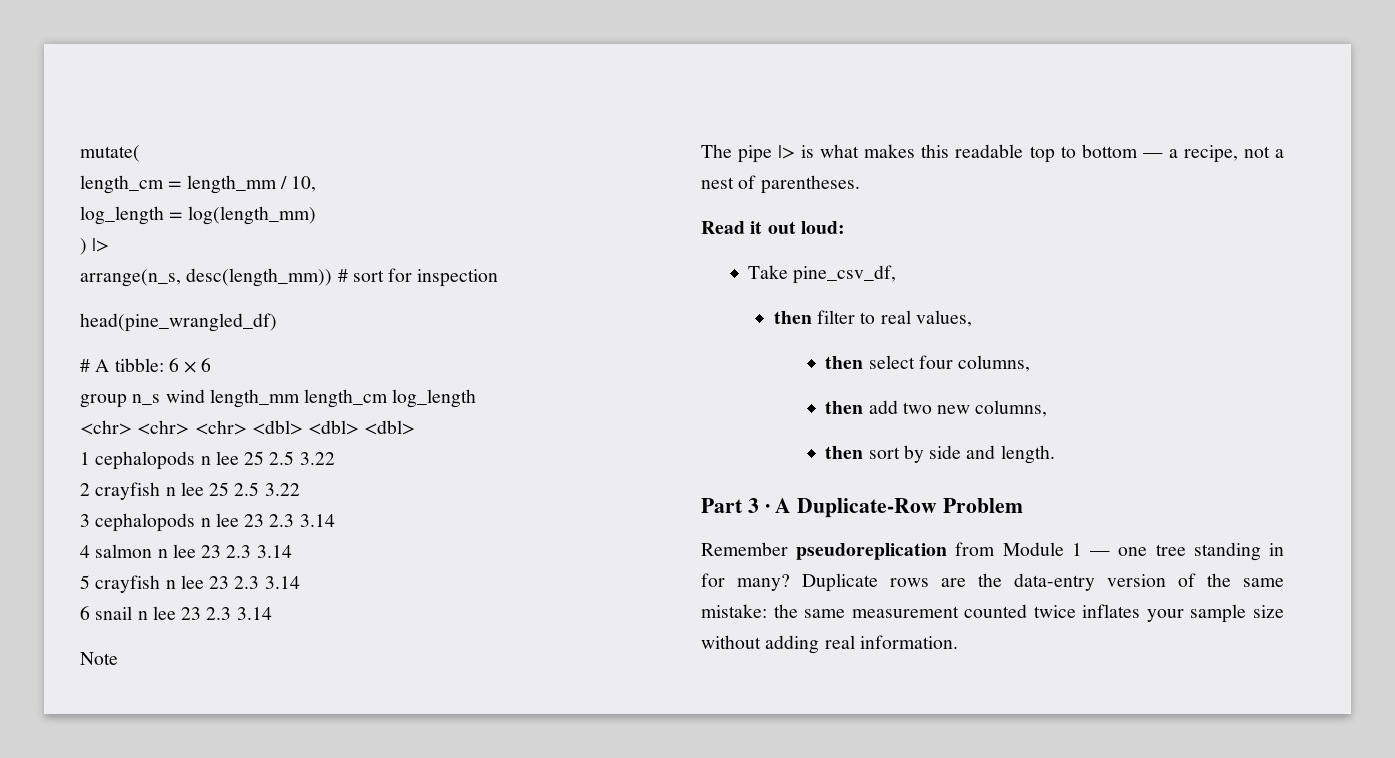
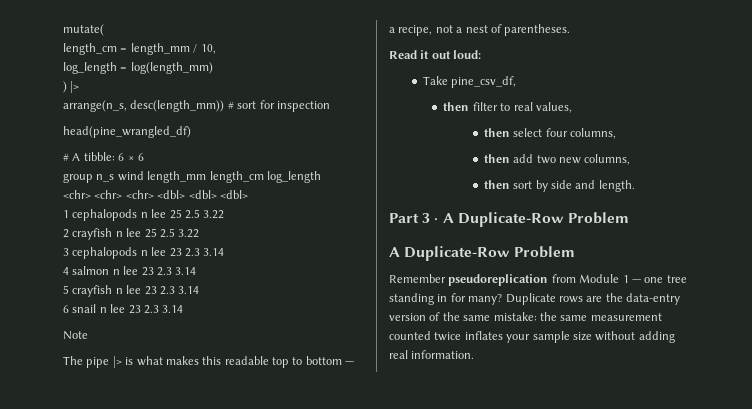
  Part 3 · A Duplicate-Row Problem
+ A Duplicate-Row Problem

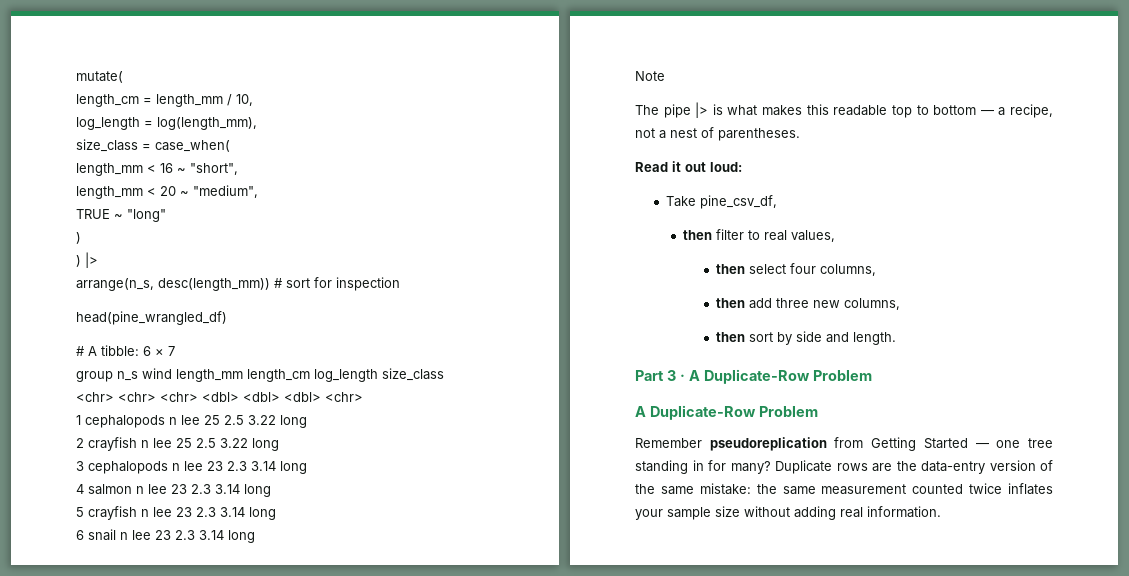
- log_length = log(length_mm)
+ log_length = log(length_mm),
+ size_class = case_when(
+ length_mm < 16 ~ "short",
+ length_mm < 20 ~ "medium",
+ TRUE ~ "long"
+ )
- # A tibble: 6 × 6
+ # A tibble: 6 × 7
- group n_s wind length_mm length_cm log_length
+ group n_s wind length_mm length_cm log_length size_class
- <chr> <chr> <chr> <dbl> <dbl> <dbl>
+ <chr> <chr> <chr> <dbl> <dbl> <dbl> <chr>
- 1 cephalopods n lee 25 2.5 3.22
+ 1 cephalopods n lee 25 2.5 3.22 long
- 2 crayfish n lee 25 2.5 3.22
+ 2 crayfish n lee 25 2.5 3.22 long
- 3 cephalopods n lee 23 2.3 3.14
+ 3 cephalopods n lee 23 2.3 3.14 long
- 4 salmon n lee 23 2.3 3.14
+ 4 salmon n lee 23 2.3 3.14 long
- 5 crayfish n lee 23 2.3 3.14
+ 5 crayfish n lee 23 2.3 3.14 long
- 6 snail n lee 23 2.3 3.14
+ 6 snail n lee 23 2.3 3.14 long
- then add two new columns,
+ then add three new columns,
- Remember pseudoreplication from Module 1 — one tree standing in for many?
+ Remember pseudoreplication from Getting Started — one tree standing in for many?

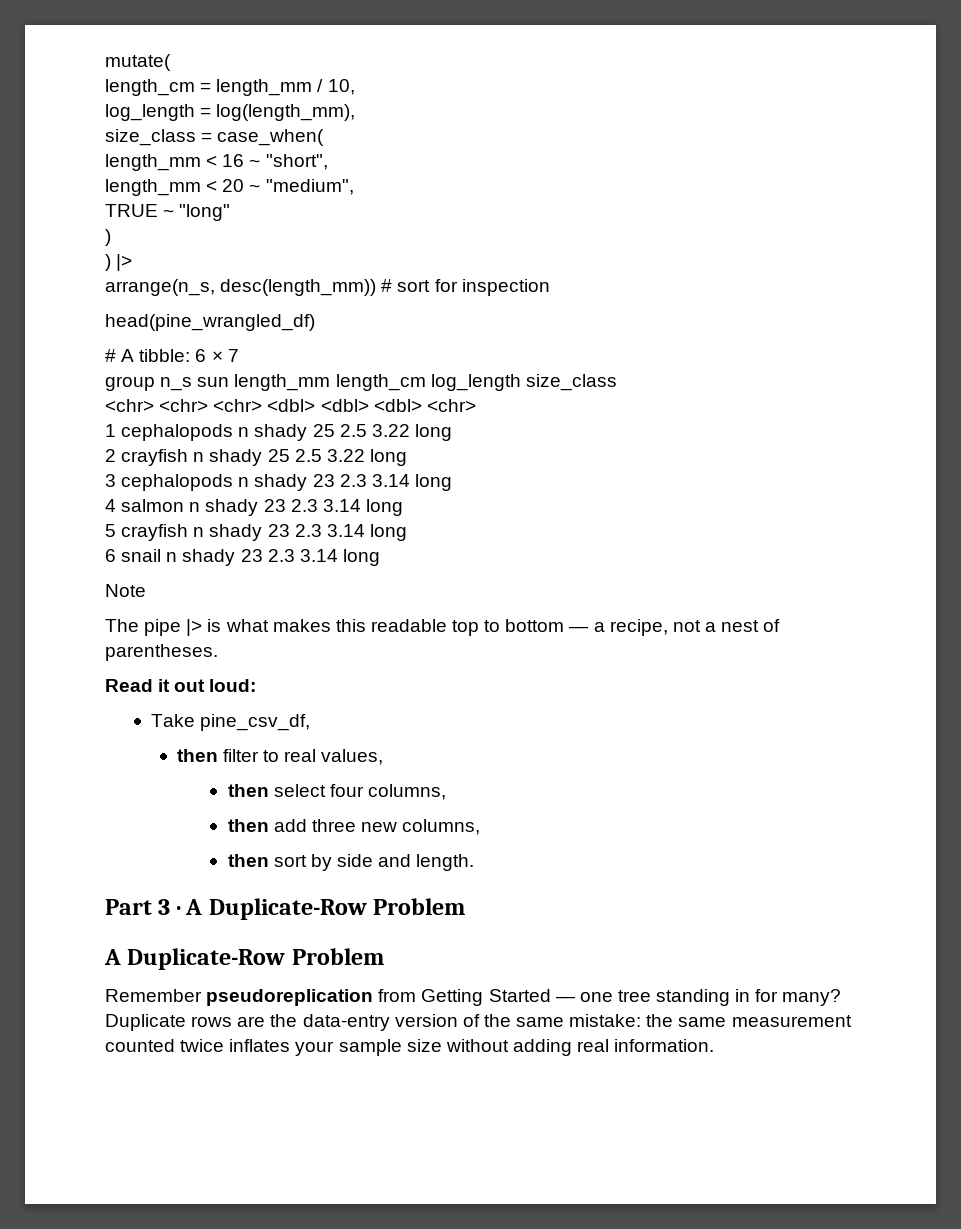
- group n_s wind length_mm length_cm log_length size_class
+ group n_s sun length_mm length_cm log_length size_class
- 1 cephalopods n lee 25 2.5 3.22 long
+ 1 cephalopods n shady 25 2.5 3.22 long
- 2 crayfish n lee 25 2.5 3.22 long
+ 2 crayfish n shady 25 2.5 3.22 long
- 3 cephalopods n lee 23 2.3 3.14 long
+ 3 cephalopods n shady 23 2.3 3.14 long
- 4 salmon n lee 23 2.3 3.14 long
+ 4 salmon n shady 23 2.3 3.14 long
- 5 crayfish n lee 23 2.3 3.14 long
+ 5 crayfish n shady 23 2.3 3.14 long
- 6 snail n lee 23 2.3 3.14 long
+ 6 snail n shady 23 2.3 3.14 long

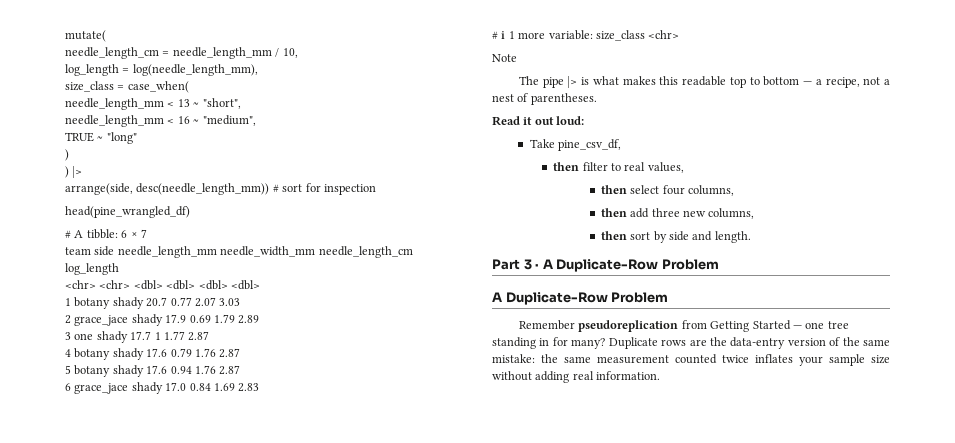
- length_cm = length_mm / 10,
+ needle_length_cm = needle_length_mm / 10,
- log_length = log(length_mm),
+ log_length = log(needle_length_mm),
- length_mm < 16 ~ "short",
+ needle_length_mm < 13 ~ "short",
- length_mm < 20 ~ "medium",
+ needle_length_mm < 16 ~ "medium",
- arrange(n_s, desc(length_mm)) # sort for inspection
+ arrange(side, desc(needle_length_mm)) # sort for inspection
- group n_s sun length_mm length_cm log_length size_class
- <chr> <chr> <chr> <dbl> <dbl> <dbl> <chr>
- 1 cephalopods n shady 25 2.5 3.22 long
- 2 crayfish n shady 25 2.5 3.22 long
- 3 cephalopods n shady 23 2.3 3.14 long
- 4 salmon n shady 23 2.3 3.14 long
- 5 crayfish n shady 23 2.3 3.14 long
- 6 snail n shady 23 2.3 3.14 long
+ team side needle_length_mm needle_width_mm needle_length_cm log_length
+ <chr> <chr> <dbl> <dbl> <dbl> <dbl>
+ 1 botany shady 20.7 0.77 2.07 3.03
+ 2 grace_jace shady 17.9 0.69 1.79 2.89
+ 3 one shady 17.7 1 1.77 2.87
+ 4 botany shady 17.6 0.79 1.76 2.87
+ 5 botany shady 17.6 0.94 1.76 2.87
+ 6 grace_jace shady 17.0 0.84 1.69 2.83
+ # ℹ 1 more variable: size_class <chr>

